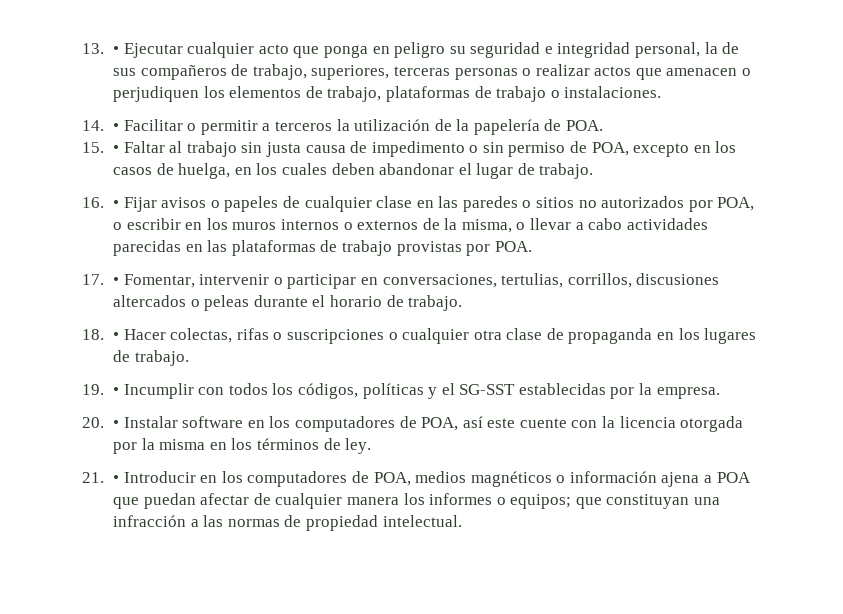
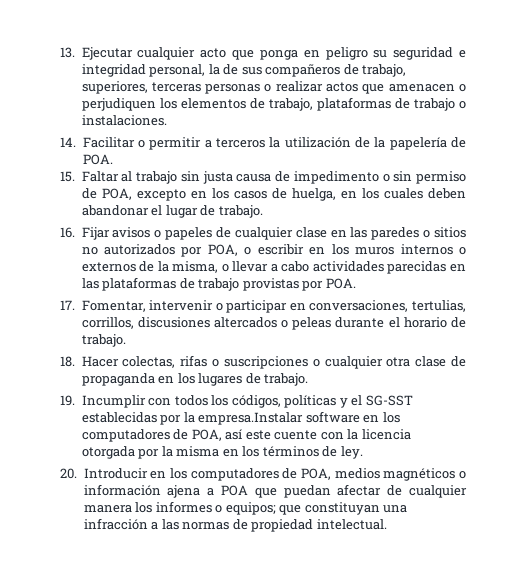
- 13. • Ejecutar cualquier acto que ponga en peligro su seguridad e integridad personal, la de sus compañeros de trabajo, superiores, terceras personas o realizar actos que amenacen o perjudiquen los elementos de trabajo, plataformas de trabajo o instalaciones.
+ 13. Ejecutar cualquier acto que ponga en peligro su seguridad e integridad personal, la de sus compañeros de trabajo, superiores, terceras personas o realizar actos que amenacen o perjudiquen los elementos de trabajo, plataformas de trabajo o instalaciones.
- 14. • Facilitar o permitir a terceros la utilización de la papelería de POA.
+ 14. Facilitar o permitir a terceros la utilización de la papelería de POA.
- 15. • Faltar al trabajo sin justa causa de impedimento o sin permiso de POA, excepto en los casos de huelga, en los cuales deben abandonar el lugar de trabajo.
+ 15. Faltar al trabajo sin justa causa de impedimento o sin permiso de POA, excepto en los casos de huelga, en los cuales deben abandonar el lugar de trabajo.
- 16. • Fijar avisos o papeles de cualquier clase en las paredes o sitios no autorizados por POA, o escribir en los muros internos o externos de la misma, o llevar a cabo actividades parecidas en las plataformas de trabajo provistas por POA.
+ 16. Fijar avisos o papeles de cualquier clase en las paredes o sitios no autorizados por POA, o escribir en los muros internos o externos de la misma, o llevar a cabo actividades parecidas en las plataformas de trabajo provistas por POA.
- 17. • Fomentar, intervenir o participar en conversaciones, tertulias, corrillos, discusiones altercados o peleas durante el horario de trabajo.
+ 17. Fomentar, intervenir o participar en conversaciones, tertulias, corrillos, discusiones altercados o peleas durante el horario de trabajo.
- 18. • Hacer colectas, rifas o suscripciones o cualquier otra clase de propaganda en los lugares de trabajo.
+ 18. Hacer colectas, rifas o suscripciones o cualquier otra clase de propaganda en los lugares de trabajo.
- 19. • Incumplir con todos los códigos, políticas y el SG-SST establecidas por la empresa.
- 20. • Instalar software en los computadores de POA, así este cuente con la licencia otorgada por la misma en los términos de ley.
+ 19. Incumplir con todos los códigos, políticas y el SG-SST establecidas por la empresa.Instalar software en los computadores de POA, así este cuente con la licencia otorgada por la misma en los términos de ley.
- 21. • Introducir en los computadores de POA, medios magnéticos o información ajena a POA que puedan afectar de cualquier manera los informes o equipos; que constituyan una infracción a las normas de propiedad intelectual.
+ 20. Introducir en los computadores de POA, medios magnéticos o información ajena a POA que puedan afectar de cualquier manera los informes o equipos; que constituyan una infracción a las normas de propiedad intelectual.

